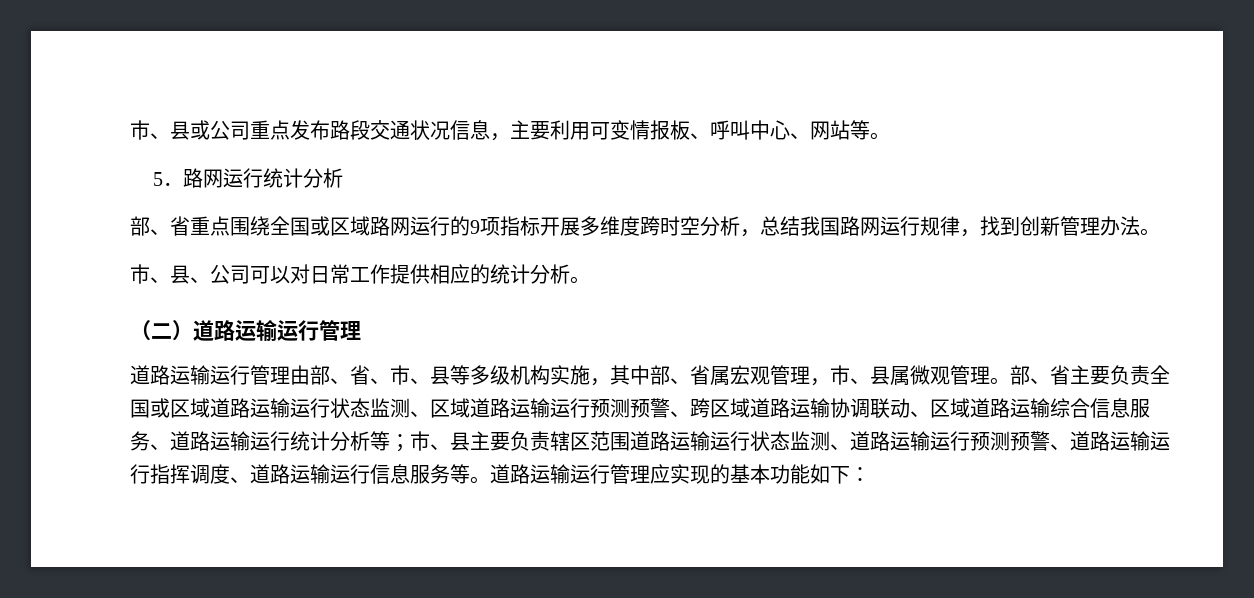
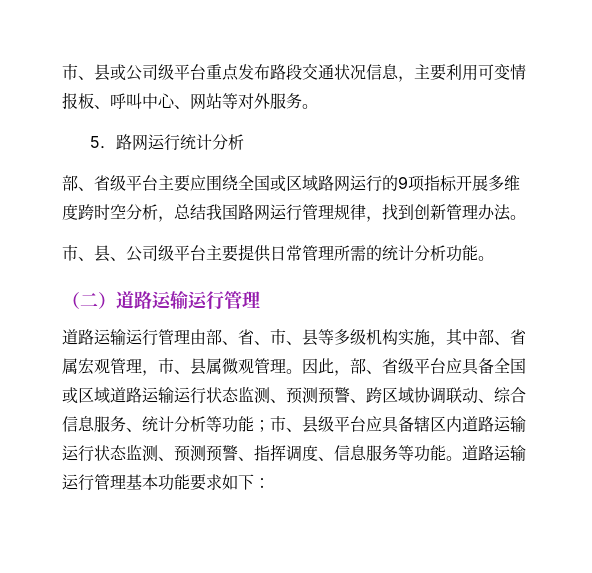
- 市、县或公司重点发布路段交通状况信息，主要利用可变情报板、呼叫中心、网站等。
+ 市、县或公司级平台重点发布路段交通状况信息，主要利用可变情报板、呼叫中心、网站等对外服务。
- 部、省重点围绕全国或区域路网运行的9项指标开展多维度跨时空分析，总结我国路网运行规律，找到创新管理办法。
+ 部、省级平台主要应围绕全国或区域路网运行的9项指标开展多维度跨时空分析，总结我国路网运行管理规律，找到创新管理办法。
- 市、县、公司可以对日常工作提供相应的统计分析。
+ 市、县、公司级平台主要提供日常管理所需的统计分析功能。
- 部、省主要负责全国或区域道路运输运行状态监测、区域道路运输运行预测预警、跨区域道路运输协调联动、区域道路运输综合信息服务、道路运输运行统计分析等；市、县主要负责辖区范围道路运输运行状态监测、道路运输运行预测预警、道路运输运行指挥调度、道路运输运行信息服务等。
+ 因此，部、省级平台应具备全国或区域道路运输运行状态监测、预测预警、跨区域协调联动、综合信息服务、统计分析等功能；市、县级平台应具备辖区内道路运输运行状态监测、预测预警、指挥调度、信息服务等功能。
- 道路运输运行管理应实现的基本功能如下：
+ 道路运输运行管理基本功能要求如下：

